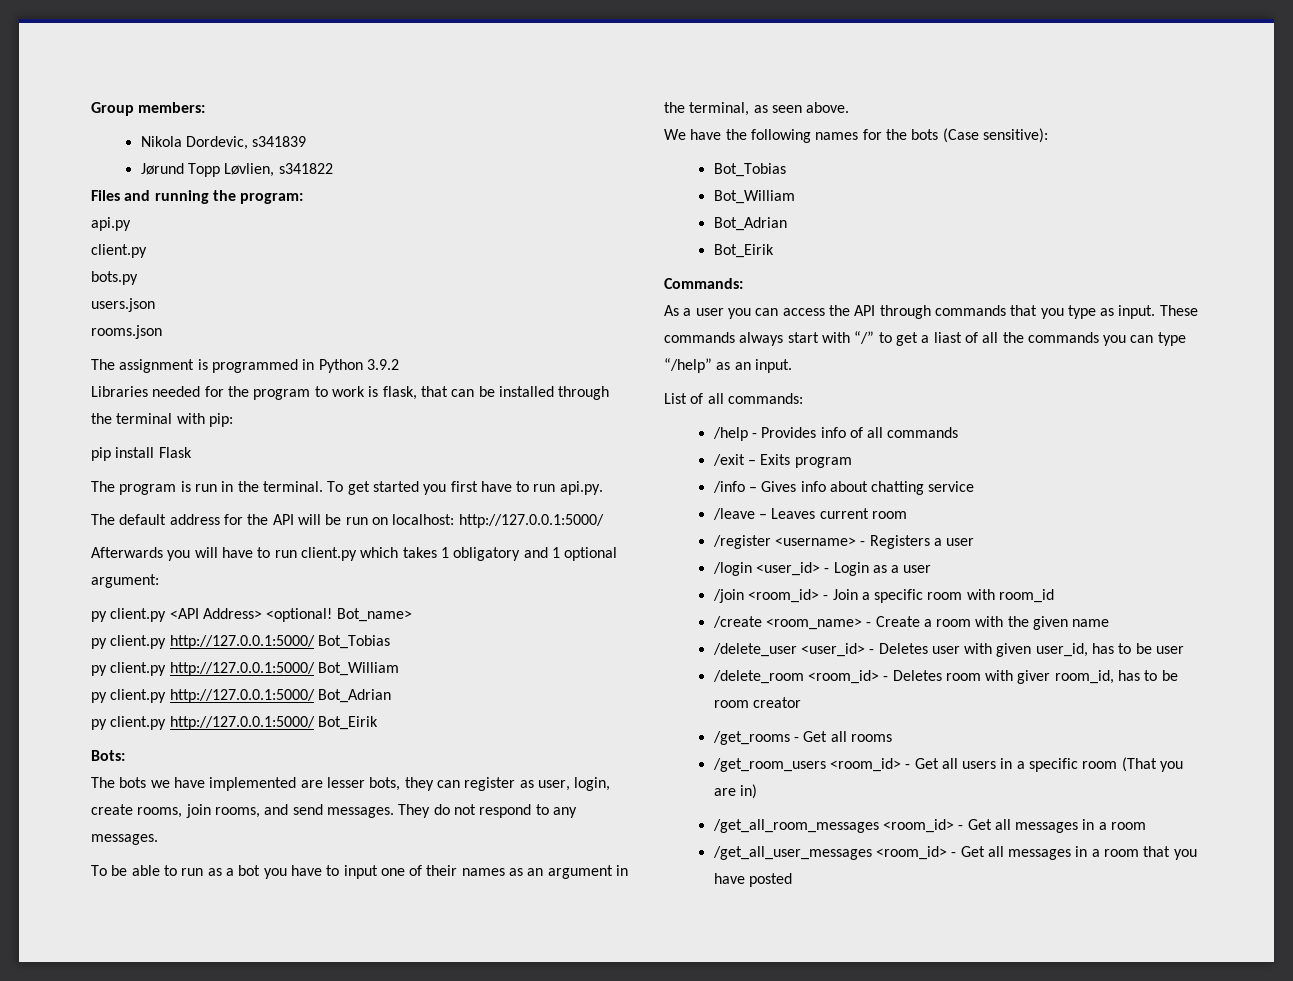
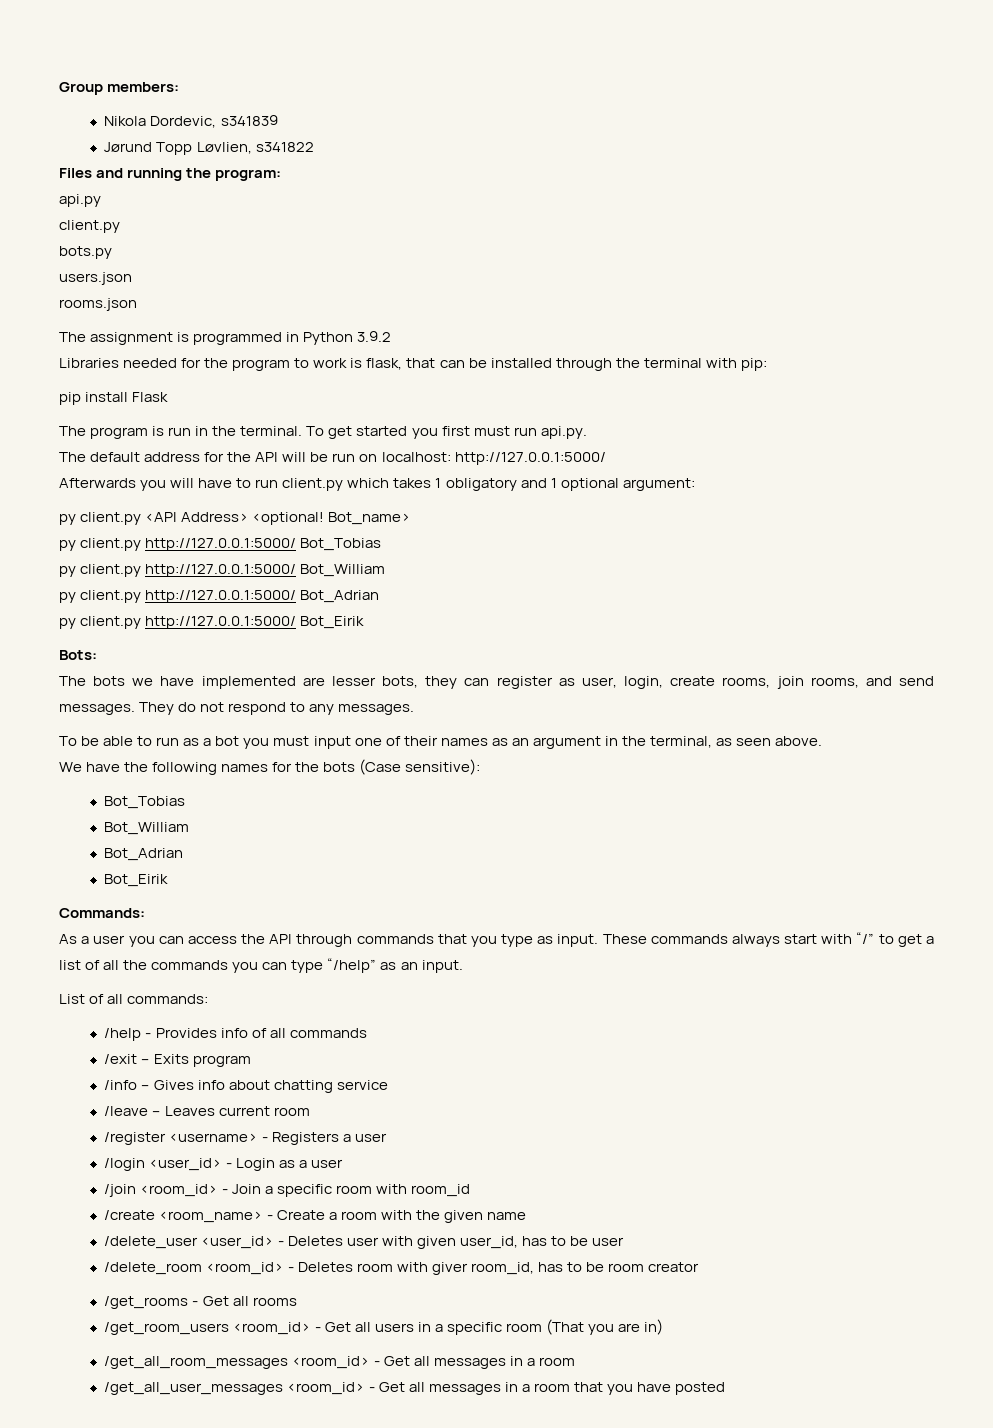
- To get started you first have to run api.py.
+ To get started you first must run api.py.
- To be able to run as a bot you have to input one of their names as an argument in the terminal, as seen above.
+ To be able to run as a bot you must input one of their names as an argument in the terminal, as seen above.
- These commands always start with “/” to get a liast of all the commands you can type “/help” as an input.
+ These commands always start with “/” to get a list of all the commands you can type “/help” as an input.

